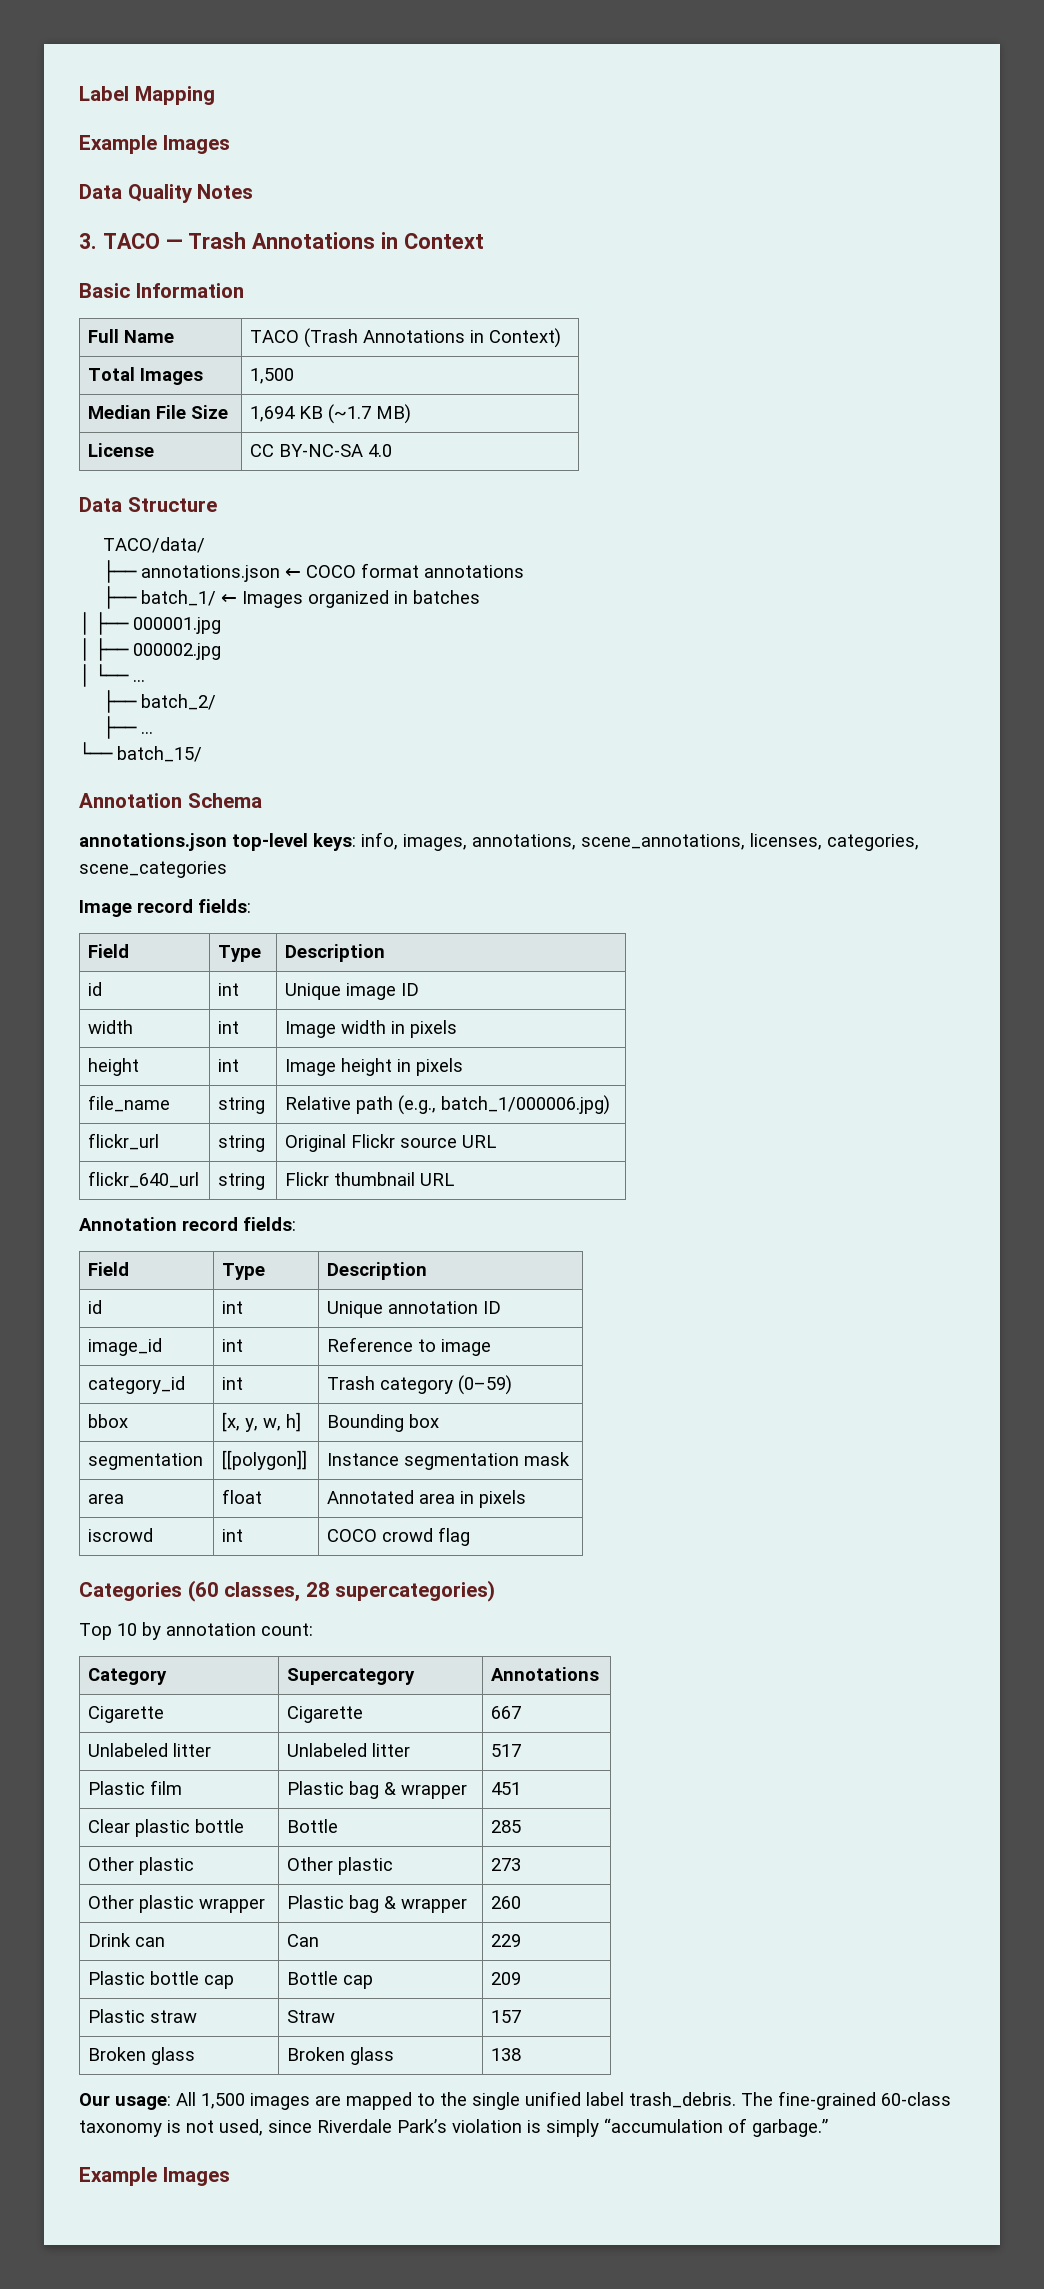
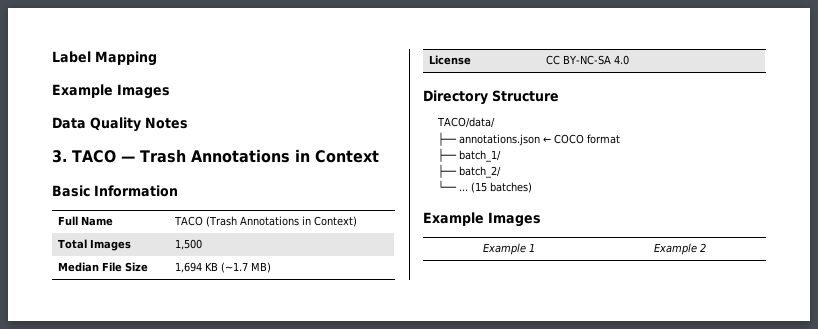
- Data Structure
+ Directory Structure
- ├── annotations.json ← COCO format annotations
+ ├── annotations.json ← COCO format
- ├── batch_1/ ← Images organized in batches
- │ ├── 000001.jpg
- │ ├── 000002.jpg
- │ └── ...
+ ├── batch_1/
- ├── ...
- └── batch_15/
- Annotation Schema
- annotations.json top-level keys: info, images, annotations, scene_annotations, licenses, categories, scene_categories
- Image record fields:
- Field | Type | Description
- id | int | Unique image ID
- width | int | Image width in pixels
- height | int | Image height in pixels
- file_name | string | Relative path (e.g., batch_1/000006.jpg)
- flickr_url | string | Original Flickr source URL
- flickr_640_url | string | Flickr thumbnail URL
- Annotation record fields:
- Field | Type | Description
- id | int | Unique annotation ID
- image_id | int | Reference to image
- category_id | int | Trash category (0–59)
- bbox | [x, y, w, h] | Bounding box
- segmentation | [[polygon]] | Instance segmentation mask
- area | float | Annotated area in pixels
- iscrowd | int | COCO crowd flag
- Categories (60 classes, 28 supercategories)
- Top 10 by annotation count:
- Category | Supercategory | Annotations
- Cigarette | Cigarette | 667
- Unlabeled litter | Unlabeled litter | 517
- Plastic film | Plastic bag & wrapper | 451
- Clear plastic bottle | Bottle | 285
- Other plastic | Other plastic | 273
- Other plastic wrapper | Plastic bag & wrapper | 260
- Drink can | Can | 229
- Plastic bottle cap | Bottle cap | 209
- Plastic straw | Straw | 157
- Broken glass | Broken glass | 138
- Our usage: All 1,500 images are mapped to the single unified label trash_debris. The fine-grained 60-class taxonomy is not used, since Riverdale Park’s violation is simply “accumulation of garbage.”
+ └── ... (15 batches)
  Example Images
+ Example 1 | Example 2

